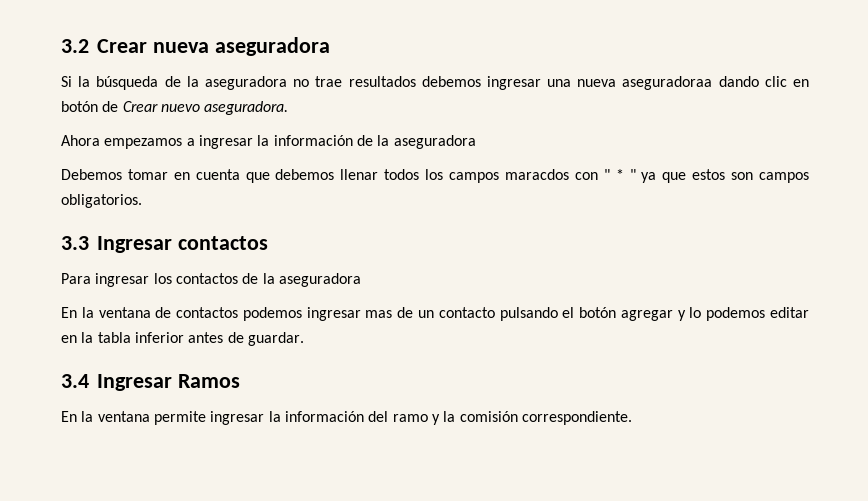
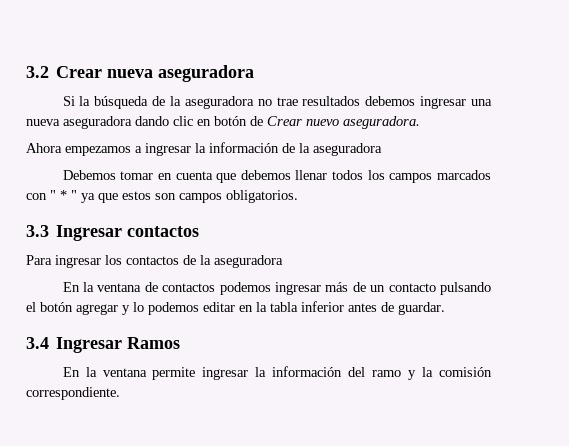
- Si la búsqueda de la aseguradora no trae resultados debemos ingresar una nueva aseguradoraa dando clic en botón de Crear nuevo aseguradora.
+ Si la búsqueda de la aseguradora no trae resultados debemos ingresar una nueva aseguradora dando clic en botón de Crear nuevo aseguradora.
- Debemos tomar en cuenta que debemos llenar todos los campos maracdos con " * " ya que estos son campos obligatorios.
+ Debemos tomar en cuenta que debemos llenar todos los campos marcados con " * " ya que estos son campos obligatorios.
- En la ventana de contactos podemos ingresar mas de un contacto pulsando el botón agregar y lo podemos editar en la tabla inferior antes de guardar.
+ En la ventana de contactos podemos ingresar más de un contacto pulsando el botón agregar y lo podemos editar en la tabla inferior antes de guardar.

